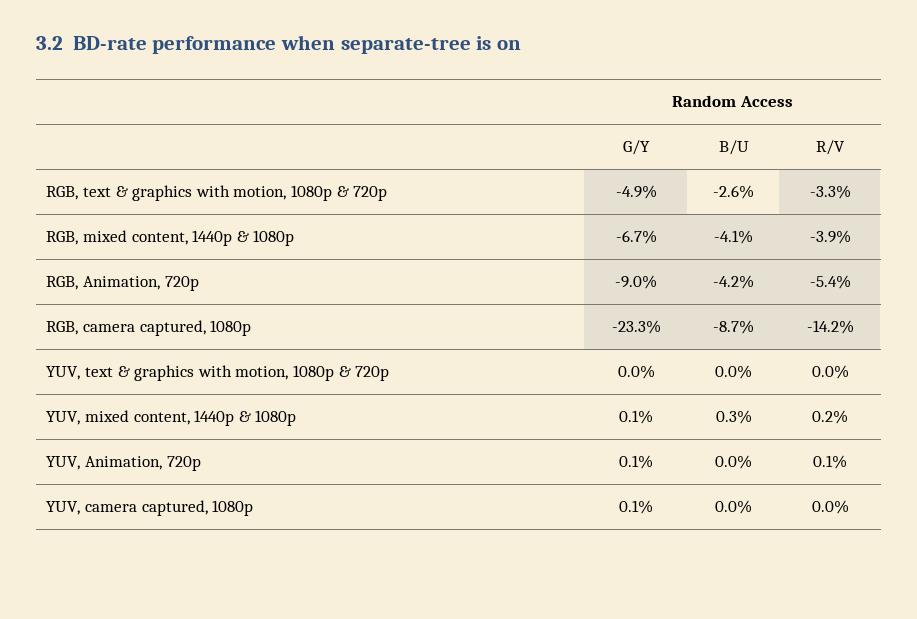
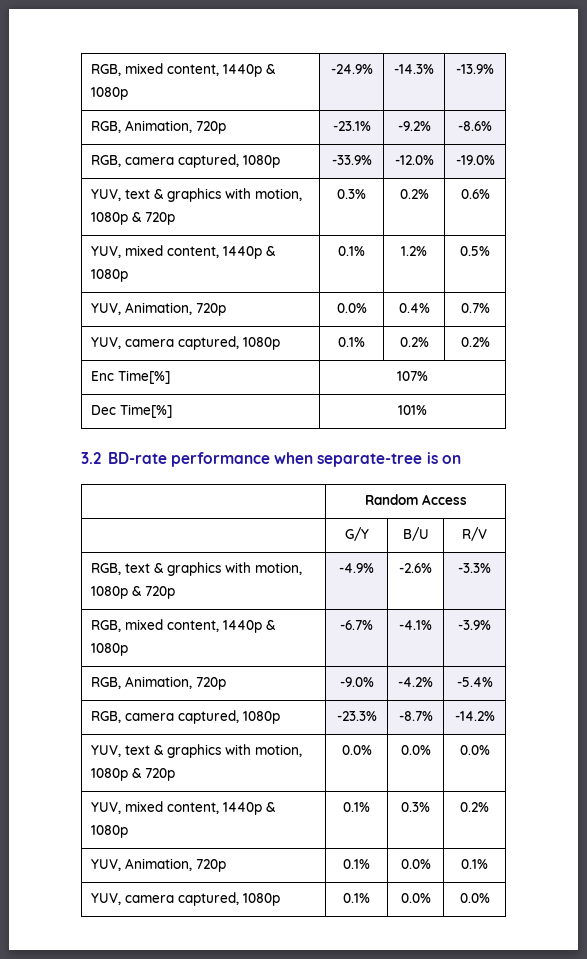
+ RGB, mixed content, 1440p & 1080p | -24.9% | -14.3% | -13.9%
+ RGB, Animation, 720p | -23.1% | -9.2% | -8.6%
+ RGB, camera captured, 1080p | -33.9% | -12.0% | -19.0%
+ YUV, text & graphics with motion, 1080p & 720p | 0.3% | 0.2% | 0.6%
+ YUV, mixed content, 1440p & 1080p | 0.1% | 1.2% | 0.5%
+ YUV, Animation, 720p | 0.0% | 0.4% | 0.7%
+ YUV, camera captured, 1080p | 0.1% | 0.2% | 0.2%
+ Enc Time[%] | 107%
+ Dec Time[%] | 101%

